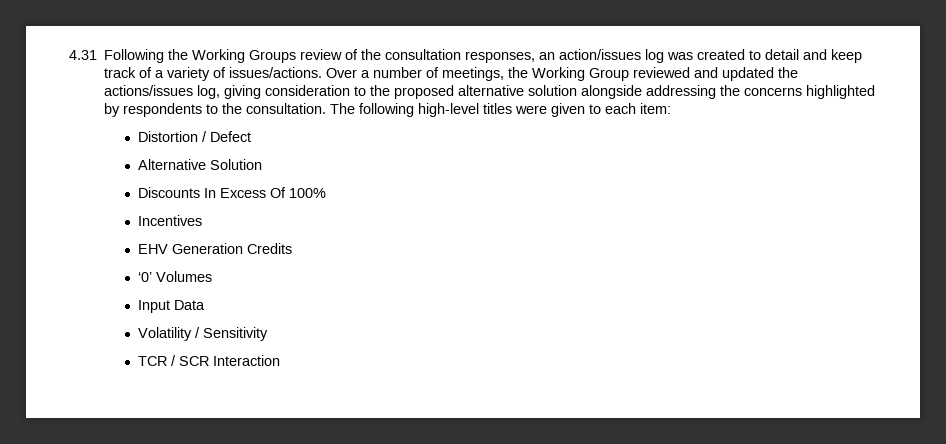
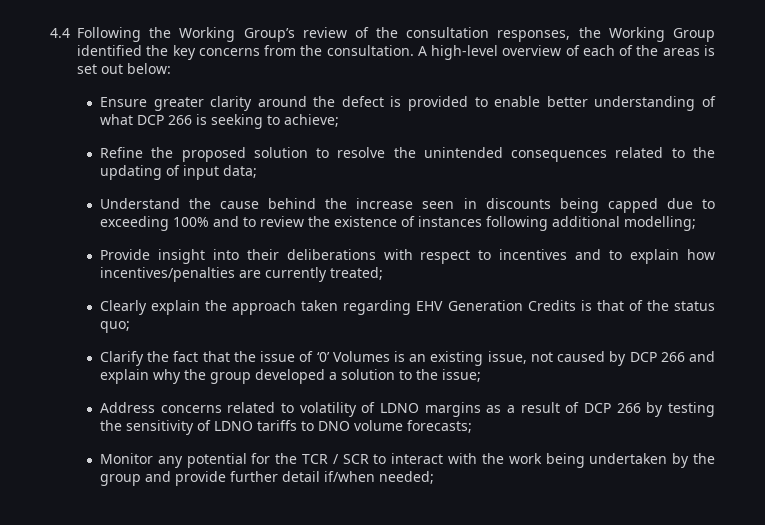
- 4.31 Following the Working Groups review of the consultation responses, an action/issues log was created to detail and keep track of a variety of issues/actions. Over a number of meetings, the Working Group reviewed and updated the actions/issues log, giving consideration to the proposed alternative solution alongside addressing the concerns highlighted by respondents to the consultation. The following high-level titles were given to each item:
- Distortion / Defect
- Alternative Solution
- Discounts In Excess Of 100%
- Incentives
- EHV Generation Credits
- ‘0’ Volumes
- Input Data
- Volatility / Sensitivity
- TCR / SCR Interaction
+ 4.4 Following the Working Group’s review of the consultation responses, the Working Group identified the key concerns from the consultation. A high-level overview of each of the areas is set out below:
+ Ensure greater clarity around the defect is provided to enable better understanding of what DCP 266 is seeking to achieve;
+ Refine the proposed solution to resolve the unintended consequences related to the updating of input data;
+ Understand the cause behind the increase seen in discounts being capped due to exceeding 100% and to review the existence of instances following additional modelling;
+ Provide insight into their deliberations with respect to incentives and to explain how incentives/penalties are currently treated;
+ Clearly explain the approach taken regarding EHV Generation Credits is that of the status quo;
+ Clarify the fact that the issue of ‘0’ Volumes is an existing issue, not caused by DCP 266 and explain why the group developed a solution to the issue;
+ Address concerns related to volatility of LDNO margins as a result of DCP 266 by testing the sensitivity of LDNO tariffs to DNO volume forecasts;
+ Monitor any potential for the TCR / SCR to interact with the work being undertaken by the group and provide further detail if/when needed;

